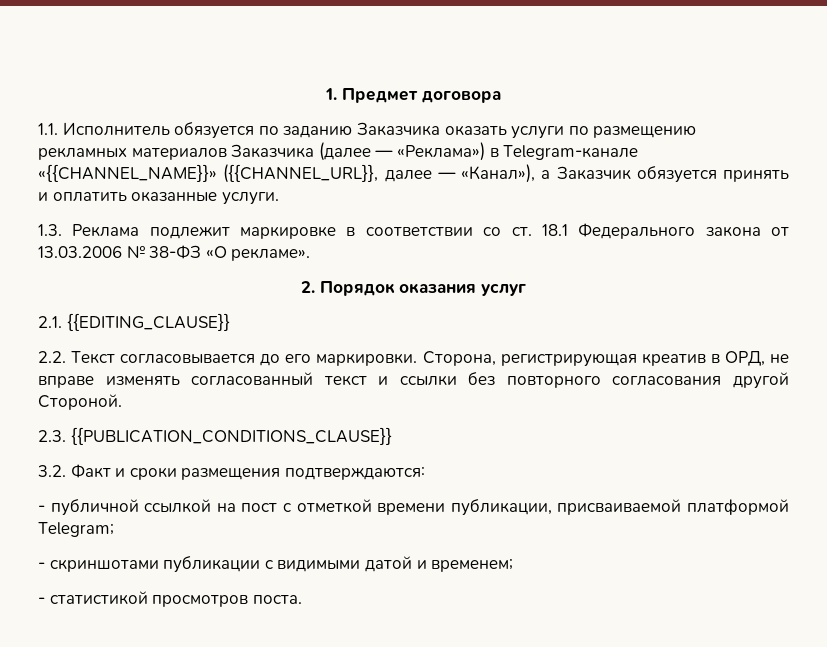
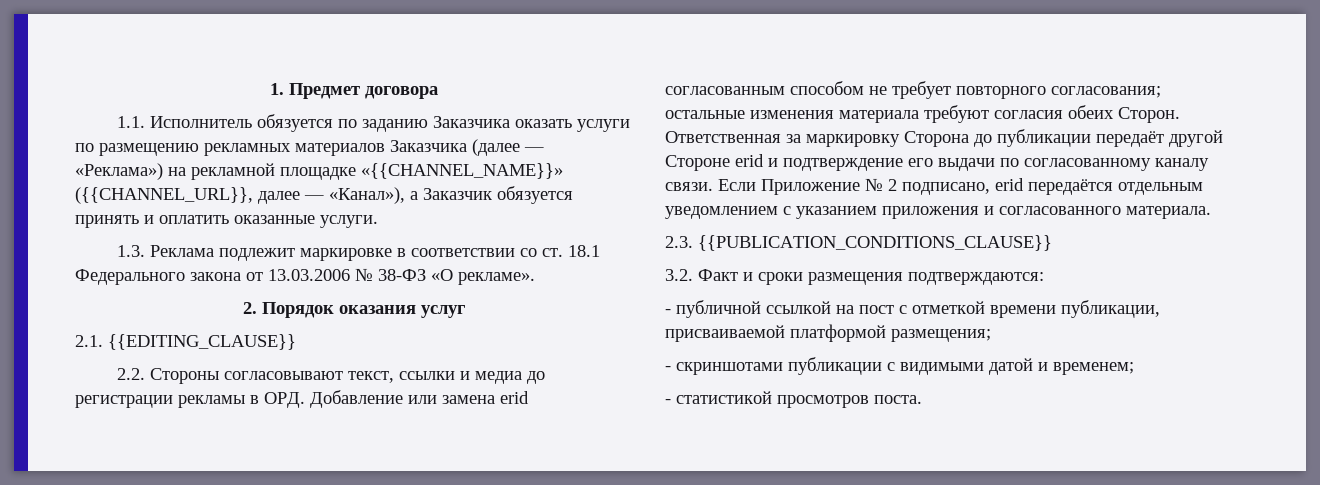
- 1.1. Исполнитель обязуется по заданию Заказчика оказать услуги по размещению рекламных материалов Заказчика (далее — «Реклама») в Telegram-канале «{{CHANNEL_NAME}}» ({{CHANNEL_URL}}, далее — «Канал»), а Заказчик обязуется принять и оплатить оказанные услуги.
+ 1.1. Исполнитель обязуется по заданию Заказчика оказать услуги по размещению рекламных материалов Заказчика (далее — «Реклама») на рекламной площадке «{{CHANNEL_NAME}}» ({{CHANNEL_URL}}, далее — «Канал»), а Заказчик обязуется принять и оплатить оказанные услуги.
- 2.2. Текст согласовывается до его маркировки. Сторона, регистрирующая креатив в ОРД, не вправе изменять согласованный текст и ссылки без повторного согласования другой Стороной.
+ 2.2. Стороны согласовывают текст, ссылки и медиа до регистрации рекламы в ОРД. Добавление или замена erid согласованным способом не требует повторного согласования; остальные изменения материала требуют согласия обеих Сторон. Ответственная за маркировку Сторона до публикации передаёт другой Стороне erid и подтверждение его выдачи по согласованному каналу связи. Если Приложение № 2 подписано, erid передаётся отдельным уведомлением с указанием приложения и согласованного материала.
- - публичной ссылкой на пост с отметкой времени публикации, присваиваемой платформой Telegram;
+ - публичной ссылкой на пост с отметкой времени публикации, присваиваемой платформой размещения;

